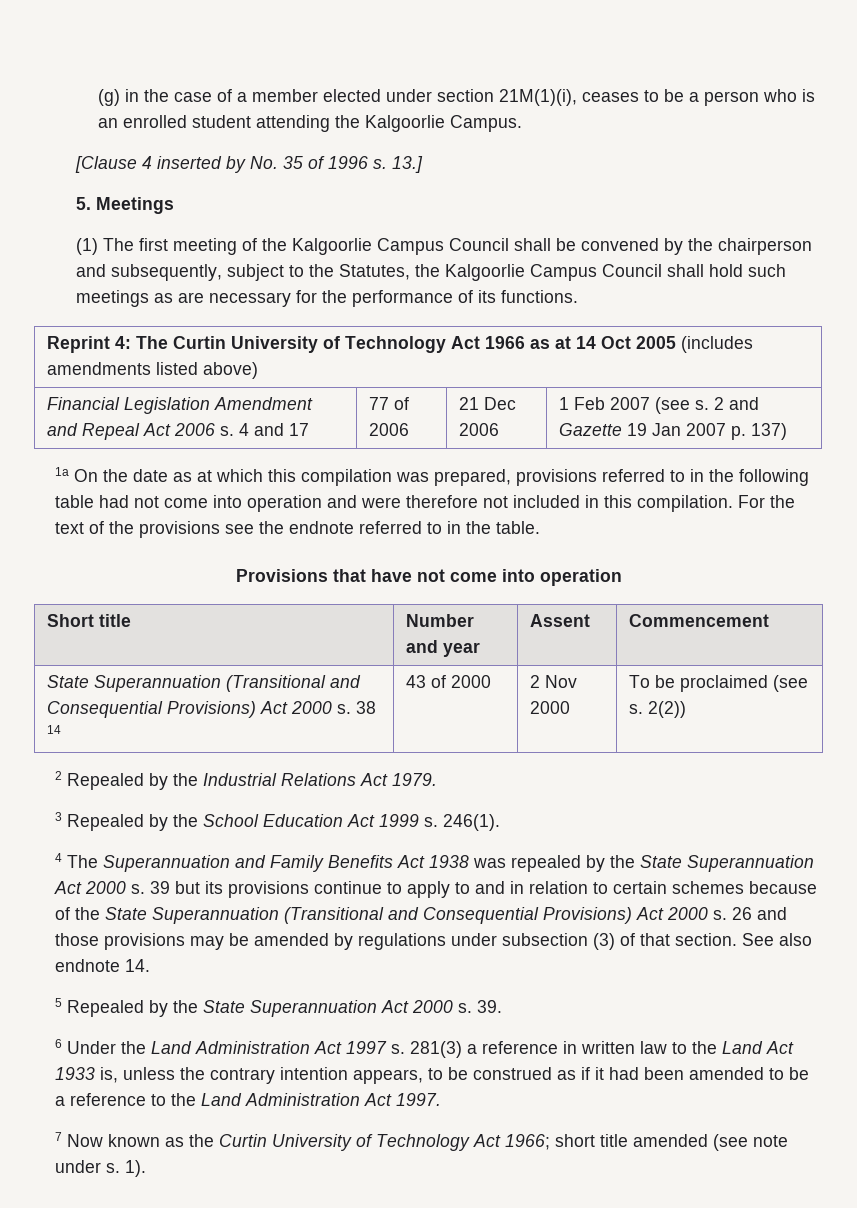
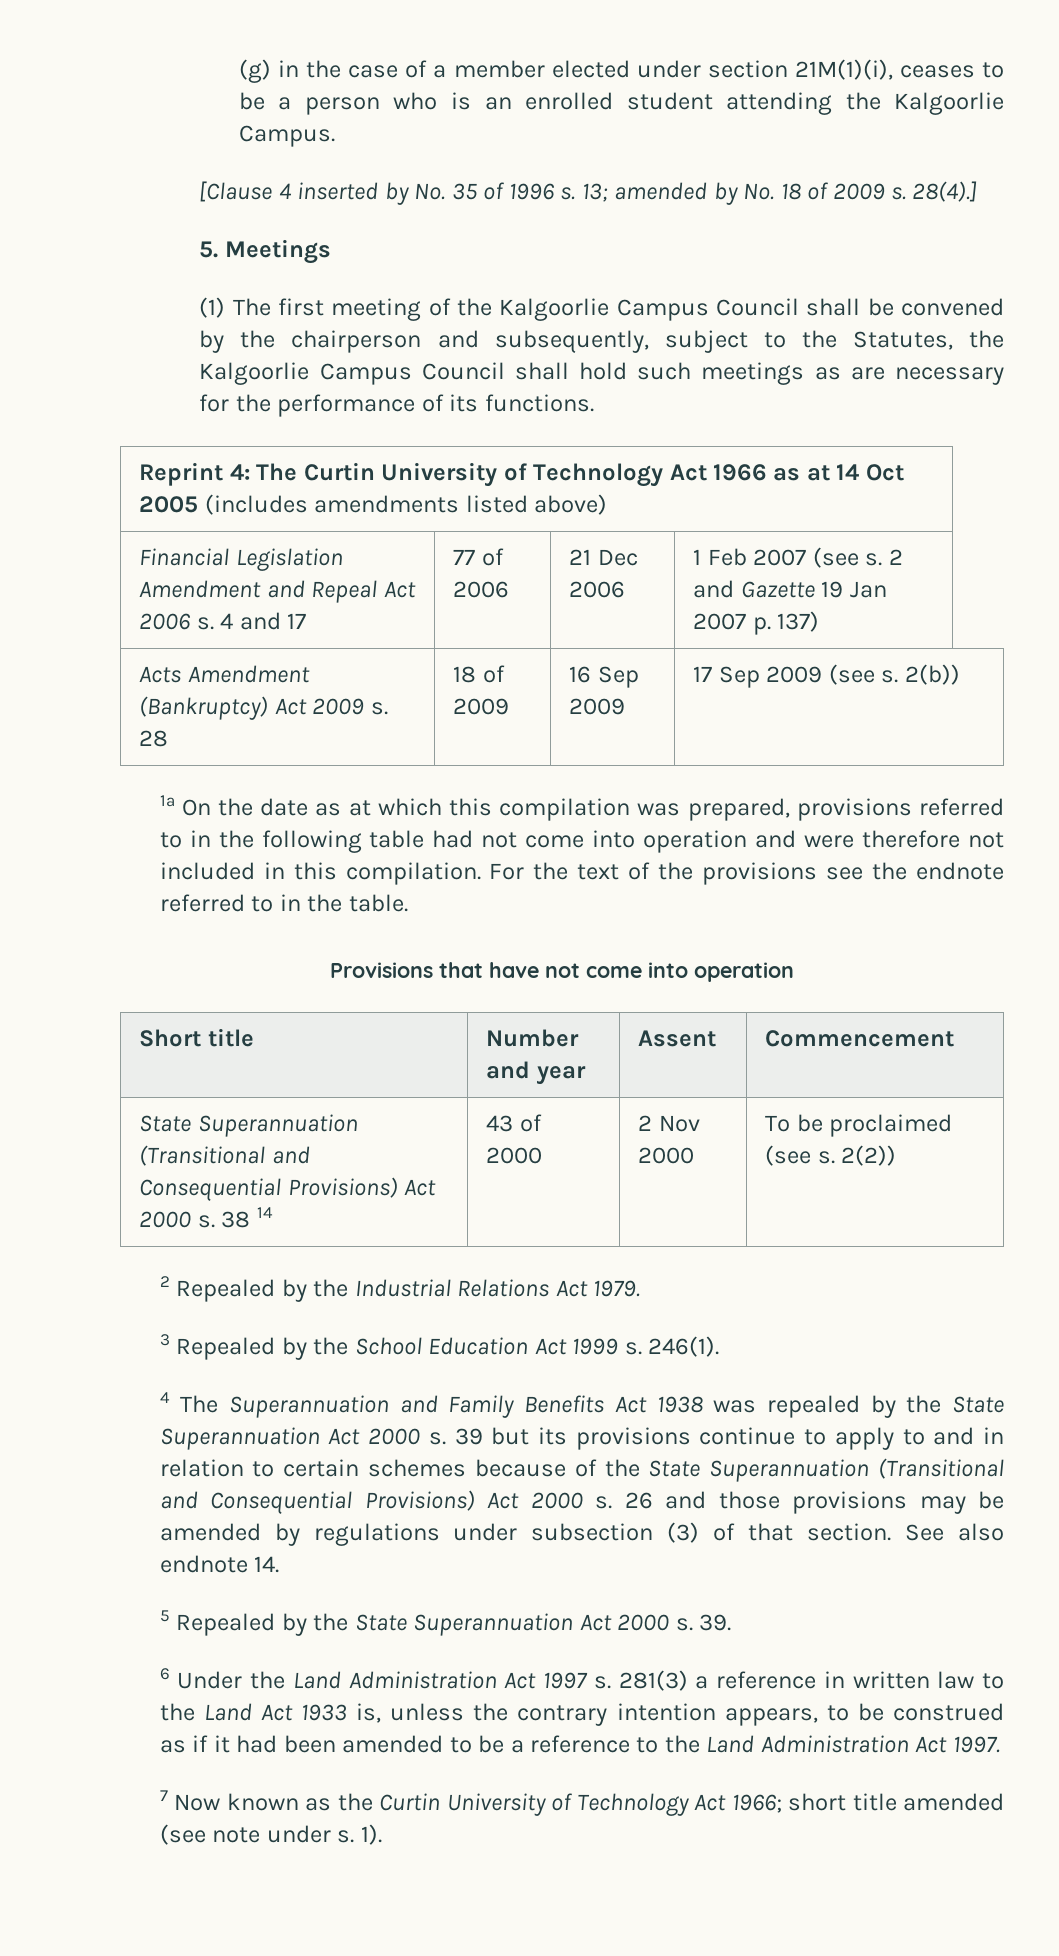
- 13.]
+ 13; amended by No. 18 of 2009 s. 28(4).]
+ Acts Amendment (Bankruptcy) Act 2009 s. 28 | 18 of 2009 | 16 Sep 2009 | 17 Sep 2009 (see s. 2(b))

